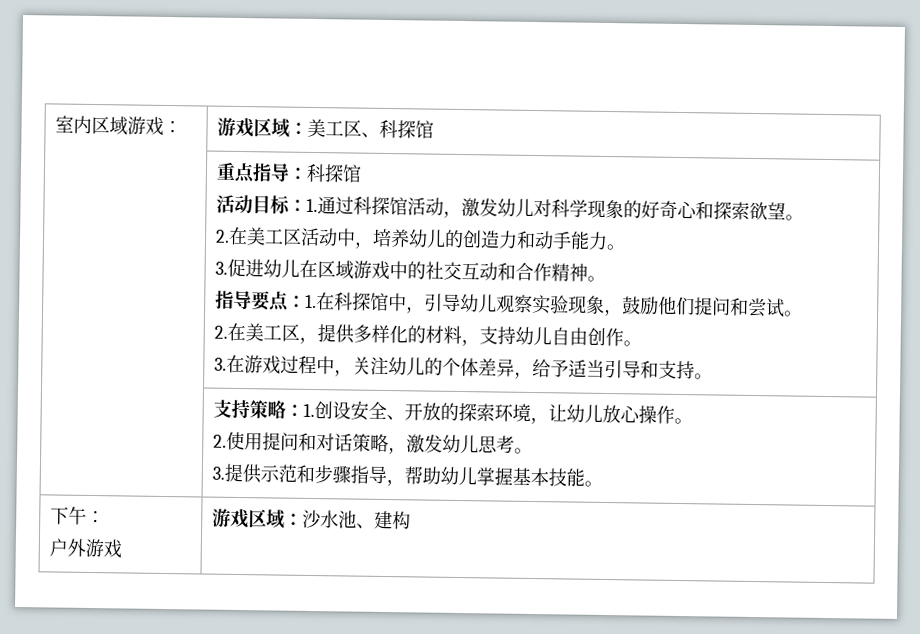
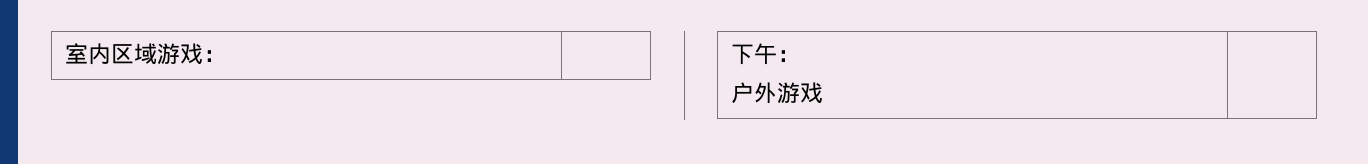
- 室内区域游戏： | 游戏区域：美工区、科探馆
- | 重点指导：科探馆
- 活动目标：1.通过科探馆活动，激发幼儿对科学现象的好奇心和探索欲望。
- 2.在美工区活动中，培养幼儿的创造力和动手能力。
- 3.促进幼儿在区域游戏中的社交互动和合作精神。
- 指导要点：1.在科探馆中，引导幼儿观察实验现象，鼓励他们提问和尝试。
- 2.在美工区，提供多样化的材料，支持幼儿自由创作。
- 3.在游戏过程中，关注幼儿的个体差异，给予适当引导和支持。
- | 支持策略：1.创设安全、开放的探索环境，让幼儿放心操作。
- 2.使用提问和对话策略，激发幼儿思考。
- 3.提供示范和步骤指导，帮助幼儿掌握基本技能。
+ 室内区域游戏： |
  下午：
- 户外游戏 | 游戏区域：沙水池、建构
+ 户外游戏 |

